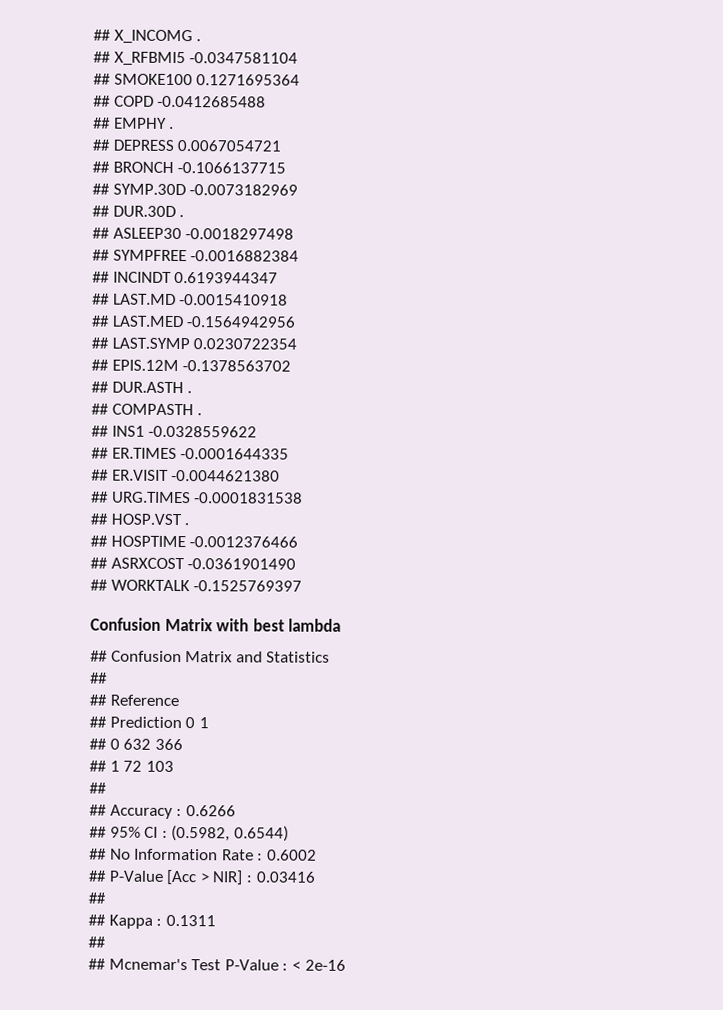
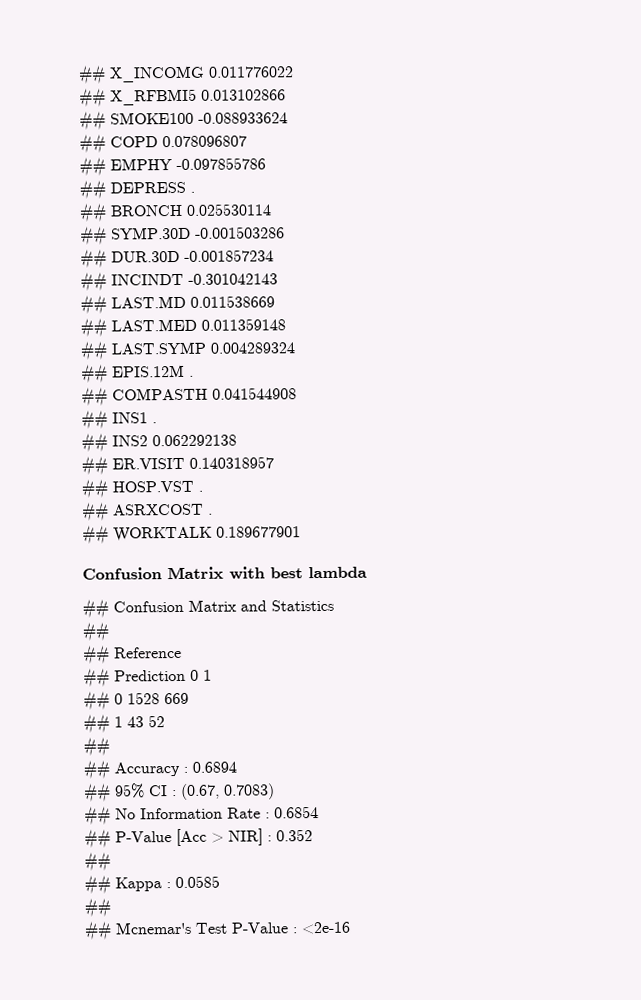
- ## X_INCOMG .
- ## X_RFBMI5 -0.0347581104
- ## SMOKE100 0.1271695364
- ## COPD -0.0412685488
- ## EMPHY .
- ## DEPRESS 0.0067054721
+ ## X_INCOMG 0.011776022
+ ## X_RFBMI5 0.013102866
+ ## SMOKE100 -0.088933624
+ ## COPD 0.078096807
+ ## EMPHY -0.097855786
+ ## DEPRESS .
- ## BRONCH -0.1066137715
+ ## BRONCH 0.025530114
- ## SYMP.30D -0.0073182969
+ ## SYMP.30D -0.001503286
- ## DUR.30D .
- ## ASLEEP30 -0.0018297498
- ## SYMPFREE -0.0016882384
+ ## DUR.30D -0.001857234
- ## INCINDT 0.6193944347
+ ## INCINDT -0.301042143
- ## LAST.MD -0.0015410918
+ ## LAST.MD 0.011538669
- ## LAST.MED -0.1564942956
+ ## LAST.MED 0.011359148
- ## LAST.SYMP 0.0230722354
+ ## LAST.SYMP 0.004289324
- ## EPIS.12M -0.1378563702
- ## DUR.ASTH .
+ ## EPIS.12M .
- ## COMPASTH .
- ## INS1 -0.0328559622
- ## ER.TIMES -0.0001644335
- ## ER.VISIT -0.0044621380
- ## URG.TIMES -0.0001831538
+ ## COMPASTH 0.041544908
+ ## INS1 .
+ ## INS2 0.062292138
+ ## ER.VISIT 0.140318957
- ## HOSPTIME -0.0012376466
- ## ASRXCOST -0.0361901490
+ ## ASRXCOST .
- ## WORKTALK -0.1525769397
+ ## WORKTALK 0.189677901
- ## 0 632 366
+ ## 0 1528 669
- ## 1 72 103
+ ## 1 43 52
- ## Accuracy : 0.6266
+ ## Accuracy : 0.6894
- ## 95% CI : (0.5982, 0.6544)
+ ## 95% CI : (0.67, 0.7083)
- ## No Information Rate : 0.6002
+ ## No Information Rate : 0.6854
- ## P-Value [Acc > NIR] : 0.03416
+ ## P-Value [Acc > NIR] : 0.352
- ## Kappa : 0.1311
+ ## Kappa : 0.0585
- ## Mcnemar's Test P-Value : < 2e-16
+ ## Mcnemar's Test P-Value : <2e-16

